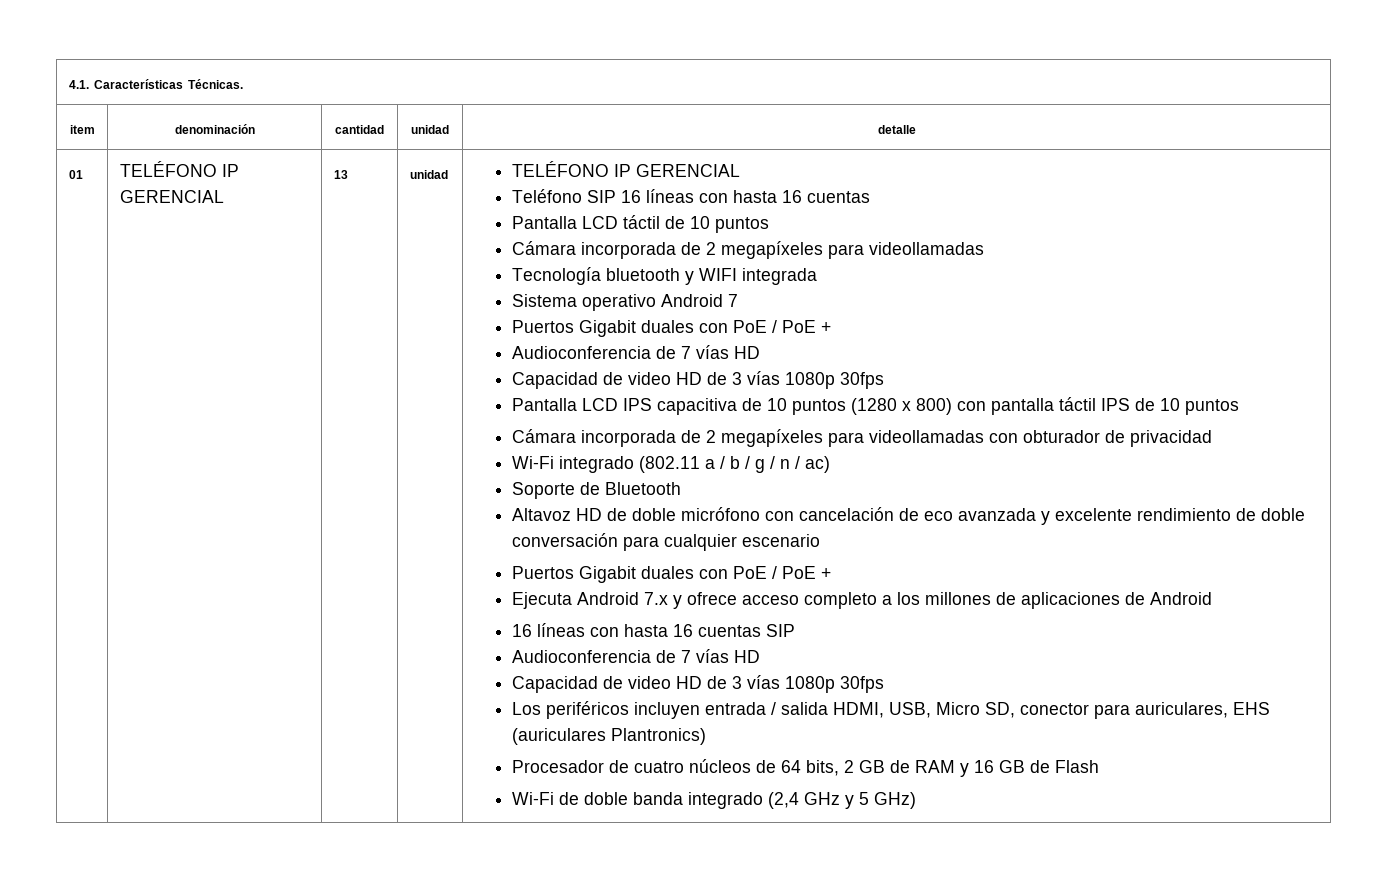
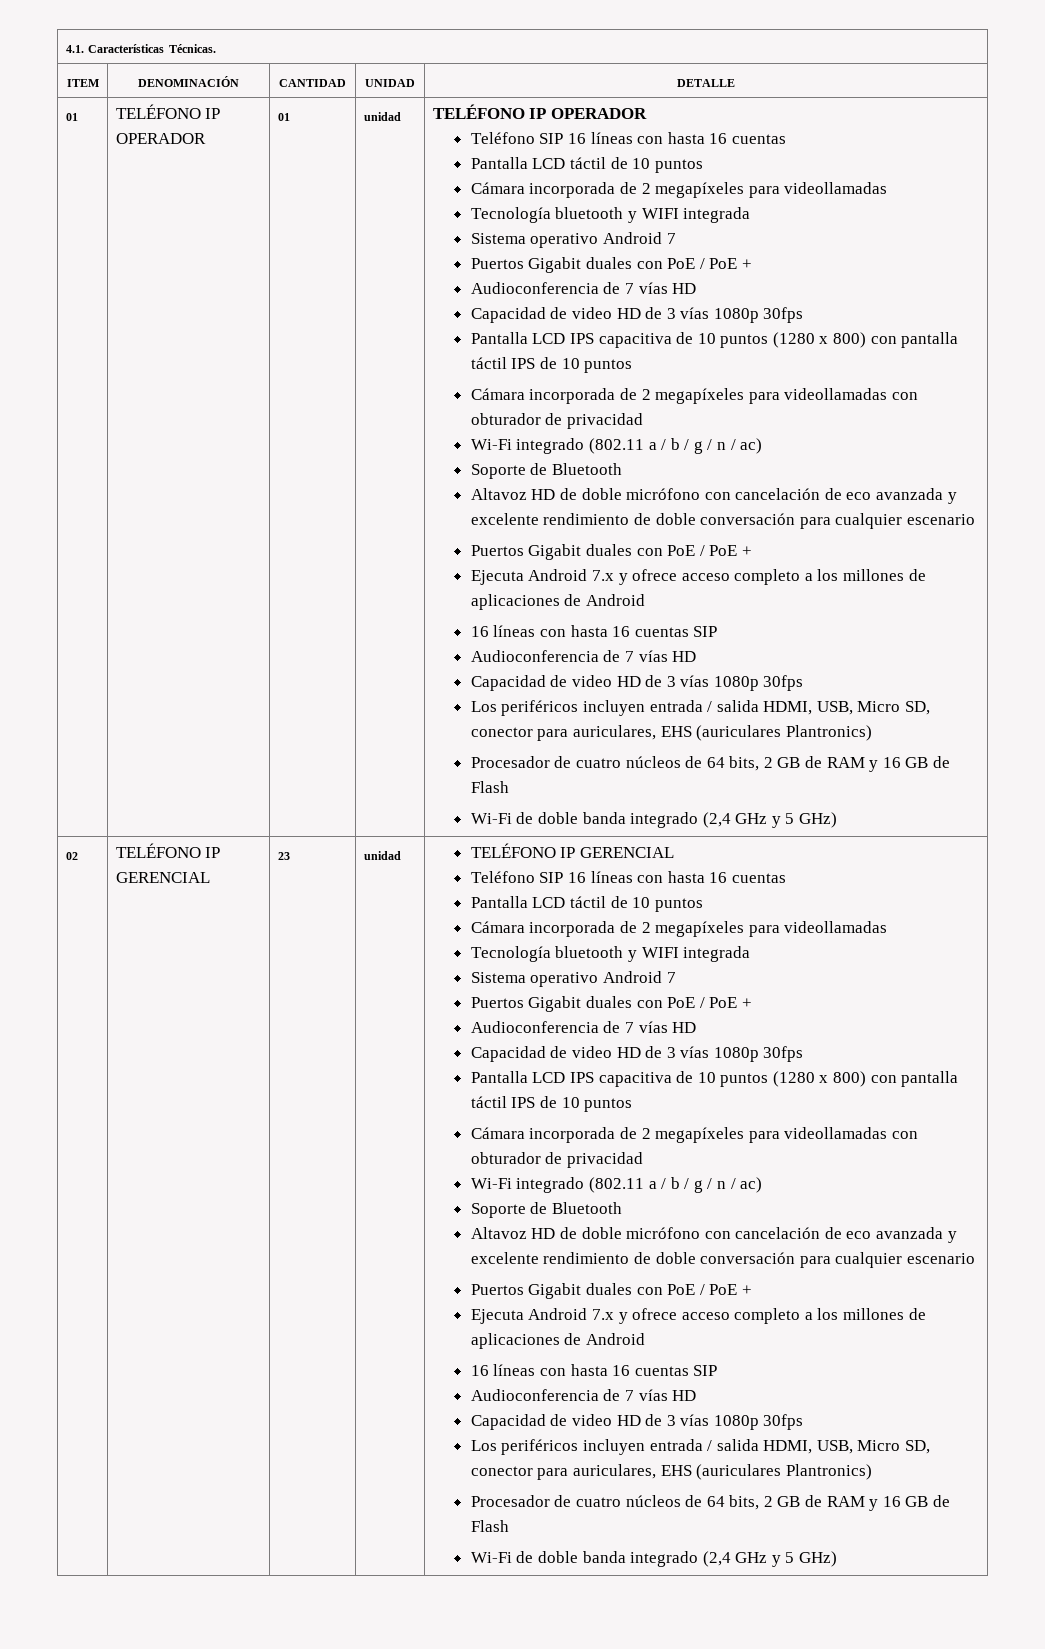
- item | denominación | cantidad | unidad | detalle
- 01
+ ITEM | DENOMINACIÓN | CANTIDAD | UNIDAD | DETALLE
+ 01 | TELÉFONO IP OPERADOR | 01 | unidad | TELÉFONO IP OPERADOR
+ Teléfono SIP 16 líneas con hasta 16 cuentas
+ Pantalla LCD táctil de 10 puntos
+ Cámara incorporada de 2 megapíxeles para videollamadas
+ Tecnología bluetooth y WIFI integrada
+ Sistema operativo Android 7
+ Puertos Gigabit duales con PoE / PoE +
+ Audioconferencia de 7 vías HD
+ Capacidad de video HD de 3 vías 1080p 30fps
+ Pantalla LCD IPS capacitiva de 10 puntos (1280 x 800) con pantalla táctil IPS de 10 puntos
+ Cámara incorporada de 2 megapíxeles para videollamadas con obturador de privacidad
+ Wi-Fi integrado (802.11 a / b / g / n / ac)
+ Soporte de Bluetooth
+ Altavoz HD de doble micrófono con cancelación de eco avanzada y excelente rendimiento de doble conversación para cualquier escenario
+ Puertos Gigabit duales con PoE / PoE +
+ Ejecuta Android 7.x y ofrece acceso completo a los millones de aplicaciones de Android
+ 16 líneas con hasta 16 cuentas SIP
+ Audioconferencia de 7 vías HD
+ Capacidad de video HD de 3 vías 1080p 30fps
+ Los periféricos incluyen entrada / salida HDMI, USB, Micro SD, conector para auriculares, EHS (auriculares Plantronics)
+ Procesador de cuatro núcleos de 64 bits, 2 GB de RAM y 16 GB de Flash
+ Wi-Fi de doble banda integrado (2,4 GHz y 5 GHz)
+ 02
- 13
+ 23

